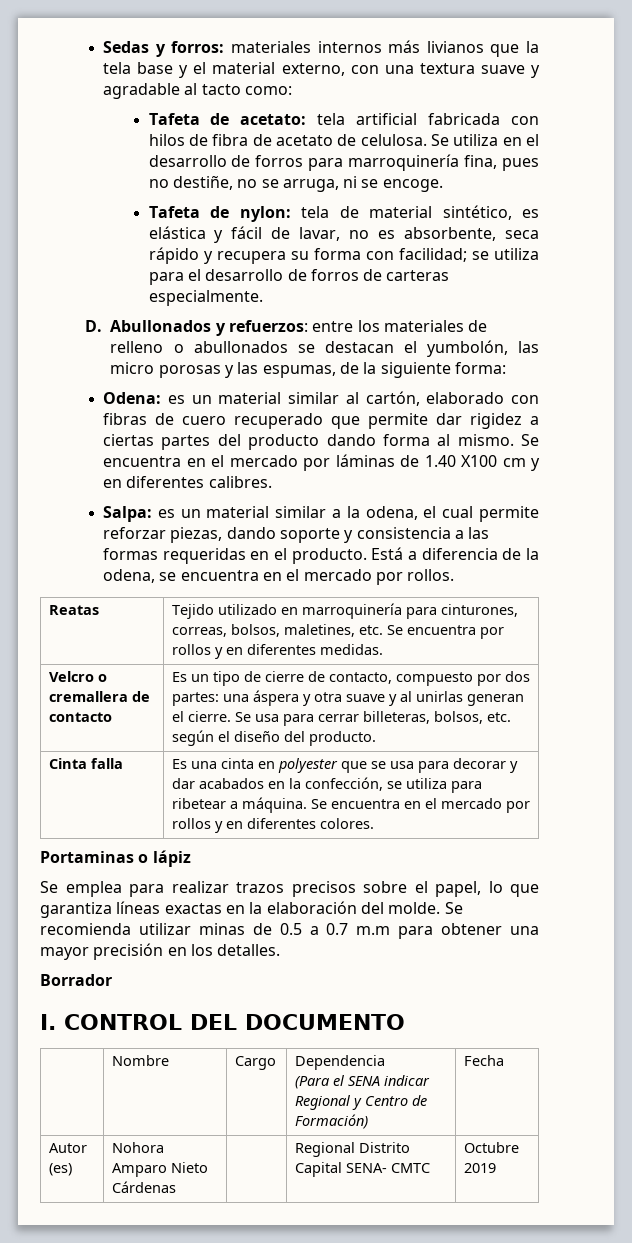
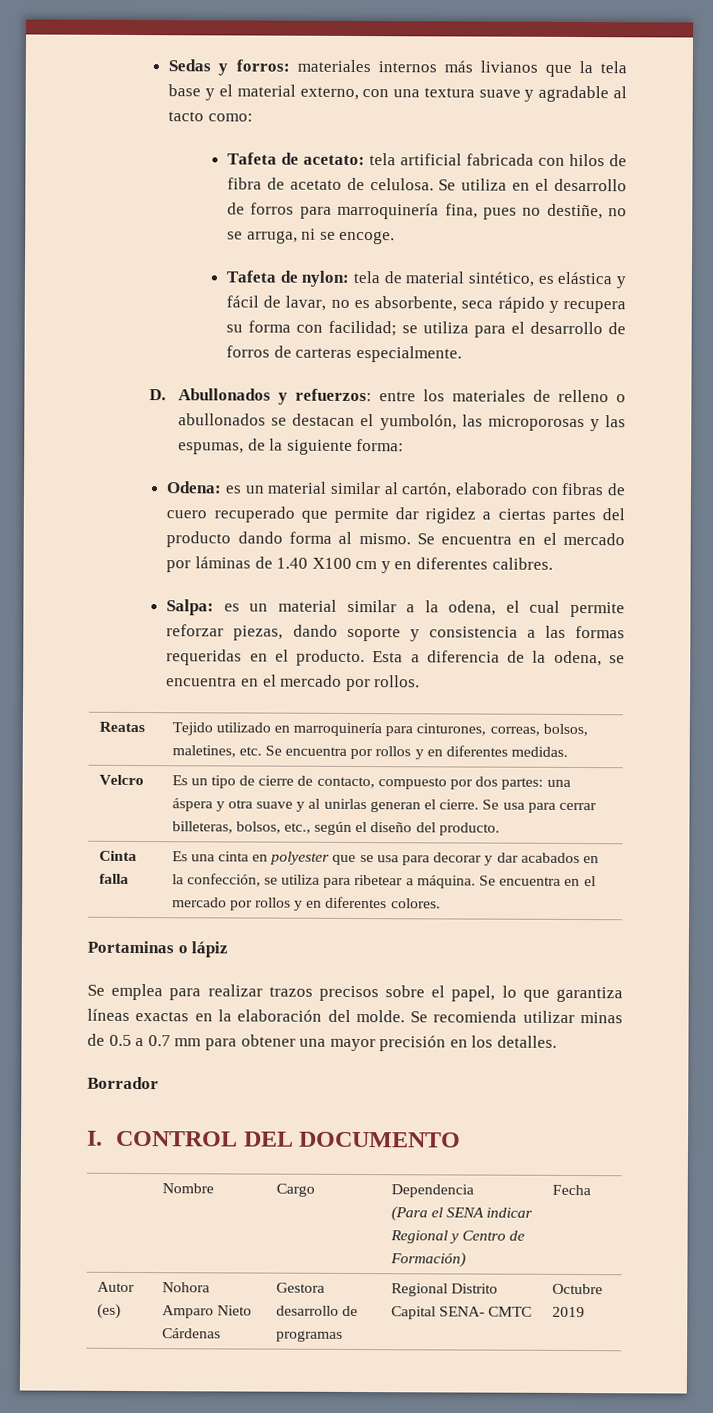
- D. Abullonados y refuerzos: entre los materiales de relleno o abullonados se destacan el yumbolón, las micro porosas y las espumas, de la siguiente forma:
+ D. Abullonados y refuerzos: entre los materiales de relleno o abullonados se destacan el yumbolón, las microporosas y las espumas, de la siguiente forma:
- Está a diferencia de la odena, se encuentra en el mercado por rollos.
+ Esta a diferencia de la odena, se encuentra en el mercado por rollos.
- Velcro o cremallera de contacto | Es un tipo de cierre de contacto, compuesto por dos partes: una áspera y otra suave y al unirlas generan el cierre. Se usa para cerrar billeteras, bolsos, etc. según el diseño del producto.
+ Velcro | Es un tipo de cierre de contacto, compuesto por dos partes: una áspera y otra suave y al unirlas generan el cierre. Se usa para cerrar billeteras, bolsos, etc., según el diseño del producto.
- Se recomienda utilizar minas de 0.5 a 0.7 m.m para obtener una mayor precisión en los detalles.
+ Se recomienda utilizar minas de 0.5 a 0.7 mm para obtener una mayor precisión en los detalles.
- Autor (es) | Nohora Amparo Nieto Cárdenas | | Regional Distrito Capital SENA- CMTC | Octubre 2019
+ Autor (es) | Nohora Amparo Nieto Cárdenas | Gestora desarrollo de programas | Regional Distrito Capital SENA- CMTC | Octubre 2019

